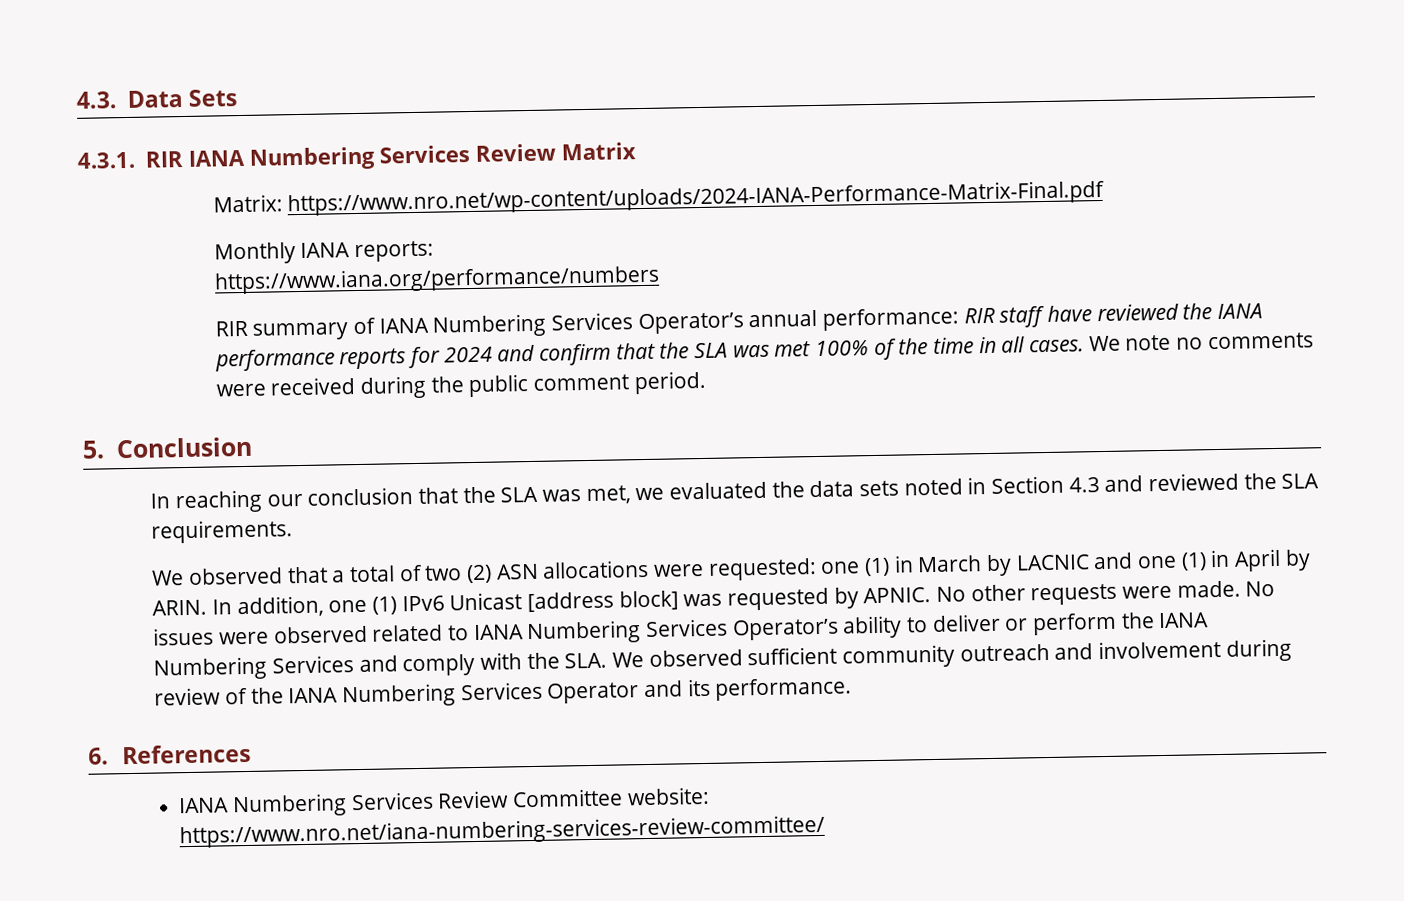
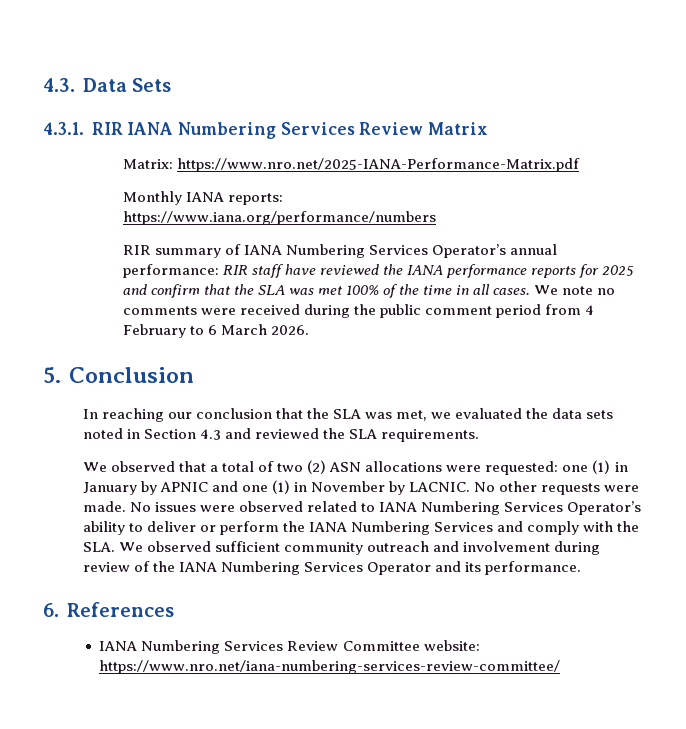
- Matrix: https://www.nro.net/wp-content/uploads/2024-IANA-Performance-Matrix-Final.pdf
+ Matrix: https://www.nro.net/2025-IANA-Performance-Matrix.pdf
- RIR summary of IANA Numbering Services Operator’s annual performance: RIR staff have reviewed the IANA performance reports for 2024 and confirm that the SLA was met 100% of the time in all cases.
+ RIR summary of IANA Numbering Services Operator’s annual performance: RIR staff have reviewed the IANA performance reports for 2025 and confirm that the SLA was met 100% of the time in all cases.
- We note no comments were received during the public comment period.
+ We note no comments were received during the public comment period from 4 February to 6 March 2026.
- We observed that a total of two (2) ASN allocations were requested: one (1) in March by LACNIC and one (1) in April by ARIN. In addition, one (1) IPv6 Unicast [address block] was requested by APNIC.
+ We observed that a total of two (2) ASN allocations were requested: one (1) in January by APNIC and one (1) in November by LACNIC.

